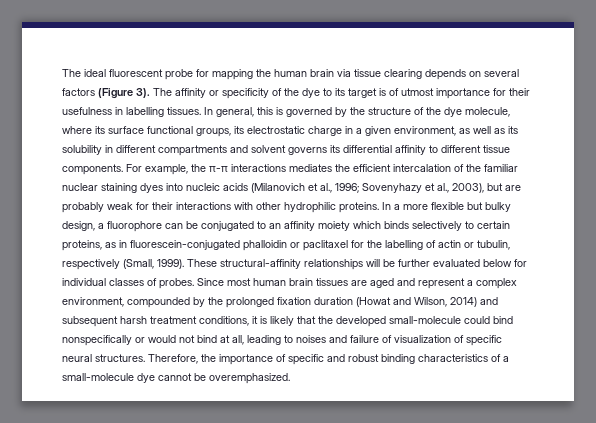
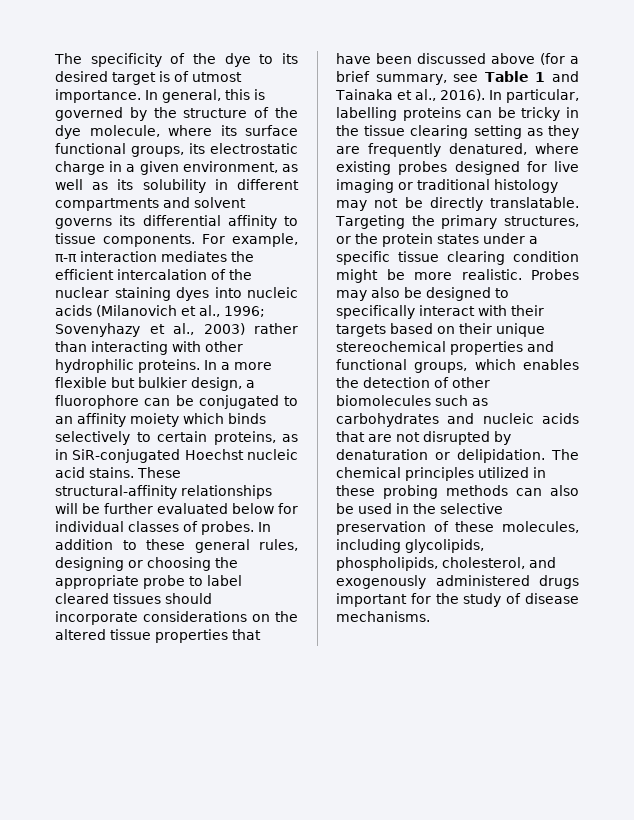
- The ideal fluorescent probe for mapping the human brain via tissue clearing depends on several factors (Figure 3). The affinity or specificity of the dye to its target is of utmost importance for their usefulness in labelling tissues.
+ The specificity of the dye to its desired target is of utmost importance.
- In general, this is governed by the structure of the dye molecule, where its surface functional groups, its electrostatic charge in a given environment, as well as its solubility in different compartments and solvent governs its differential affinity to different tissue components.
+ In general, this is governed by the structure of the dye molecule, where its surface functional groups, its electrostatic charge in a given environment, as well as its solubility in different compartments and solvent governs its differential affinity to tissue components.
- For example, the π-π interactions mediates the efficient intercalation of the familiar nuclear staining dyes into nucleic acids (Milanovich et al., 1996; Sovenyhazy et al., 2003), but are probably weak for their interactions with other hydrophilic proteins.
+ For example, π-π interaction mediates the efficient intercalation of the nuclear staining dyes into nucleic acids (Milanovich et al., 1996; Sovenyhazy et al., 2003) rather than interacting with other hydrophilic proteins.
- In a more flexible but bulky design, a fluorophore can be conjugated to an affinity moiety which binds selectively to certain proteins, as in fluorescein-conjugated phalloidin or paclitaxel for the labelling of actin or tubulin, respectively (Small, 1999).
+ In a more flexible but bulkier design, a fluorophore can be conjugated to an affinity moiety which binds selectively to certain proteins, as in SiR-conjugated Hoechst nucleic acid stains.
- Since most human brain tissues are aged and represent a complex environment, compounded by the prolonged fixation duration (Howat and Wilson, 2014) and subsequent harsh treatment conditions, it is likely that the developed small-molecule could bind nonspecifically or would not bind at all, leading to noises and failure of visualization of specific neural structures. Therefore, the importance of specific and robust binding characteristics of a small-molecule dye cannot be overemphasized.
+ In addition to these general rules, designing or choosing the appropriate probe to label cleared tissues should incorporate considerations on the altered tissue properties that have been discussed above (for a brief summary, see Table 1 and Tainaka et al., 2016). In particular, labelling proteins can be tricky in the tissue clearing setting as they are frequently denatured, where existing probes designed for live imaging or traditional histology may not be directly translatable. Targeting the primary structures, or the protein states under a specific tissue clearing condition might be more realistic. Probes may also be designed to specifically interact with their targets based on their unique stereochemical properties and functional groups, which enables the detection of other biomolecules such as carbohydrates and nucleic acids that are not disrupted by denaturation or delipidation. The chemical principles utilized in these probing methods can also be used in the selective preservation of these molecules, including glycolipids, phospholipids, cholesterol, and exogenously administered drugs important for the study of disease mechanisms.

